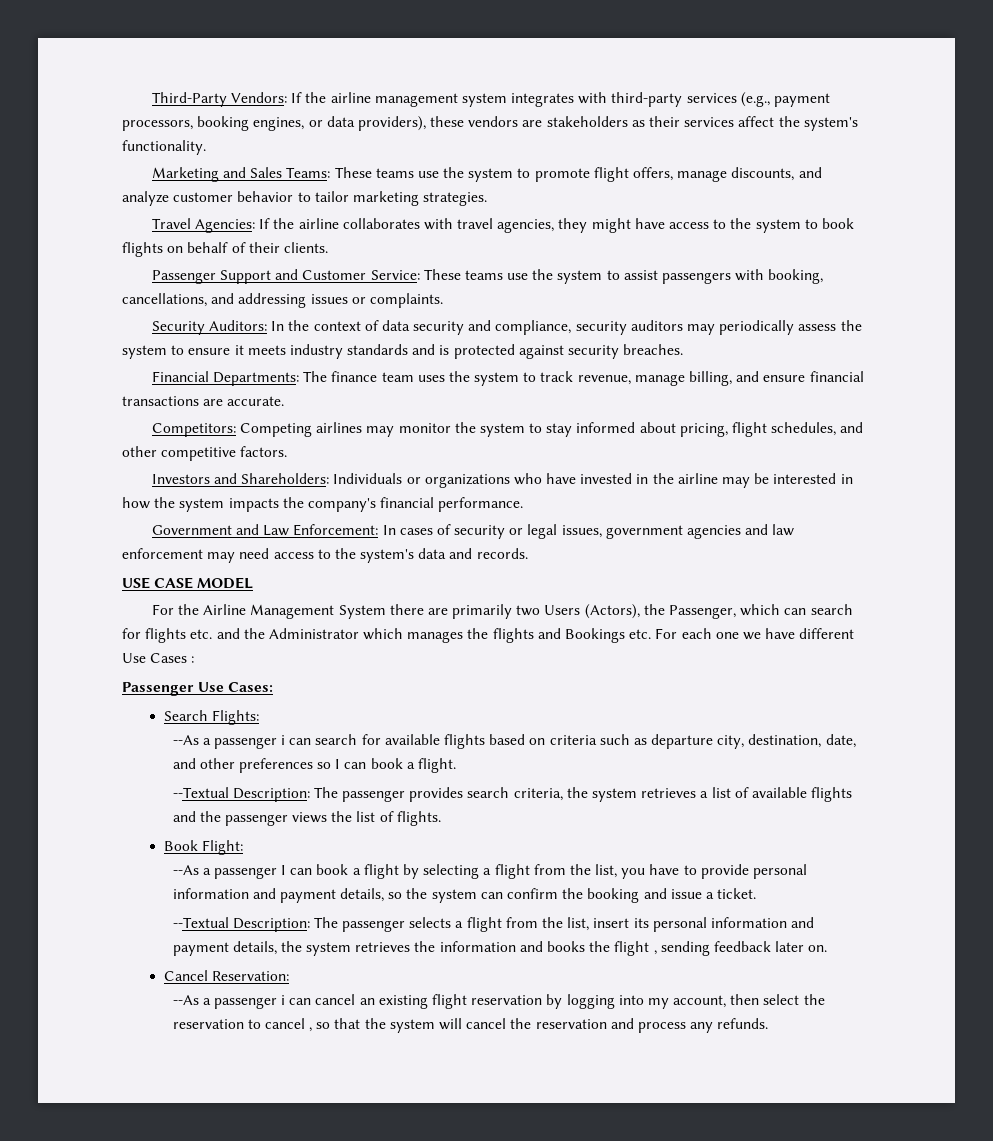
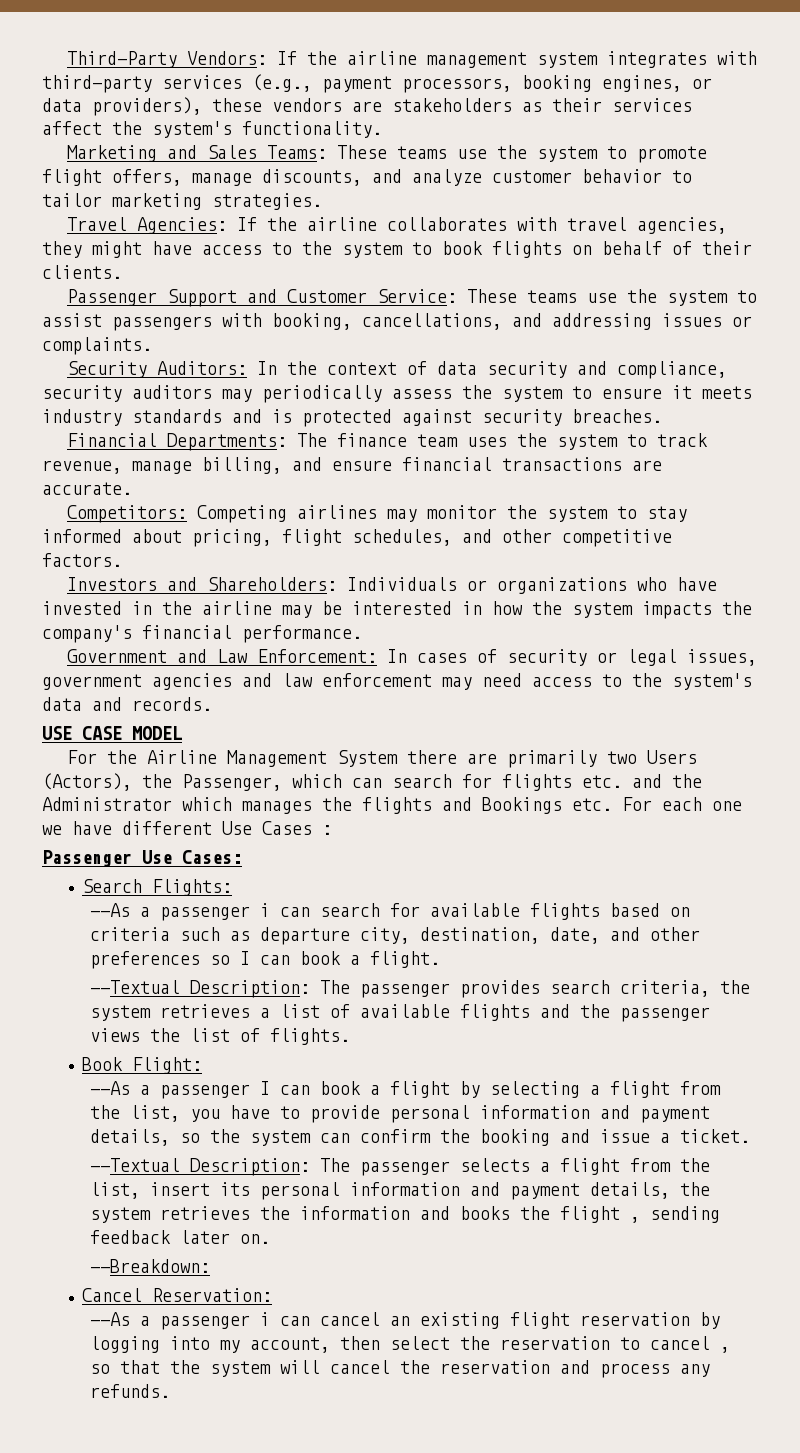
+ --Breakdown:

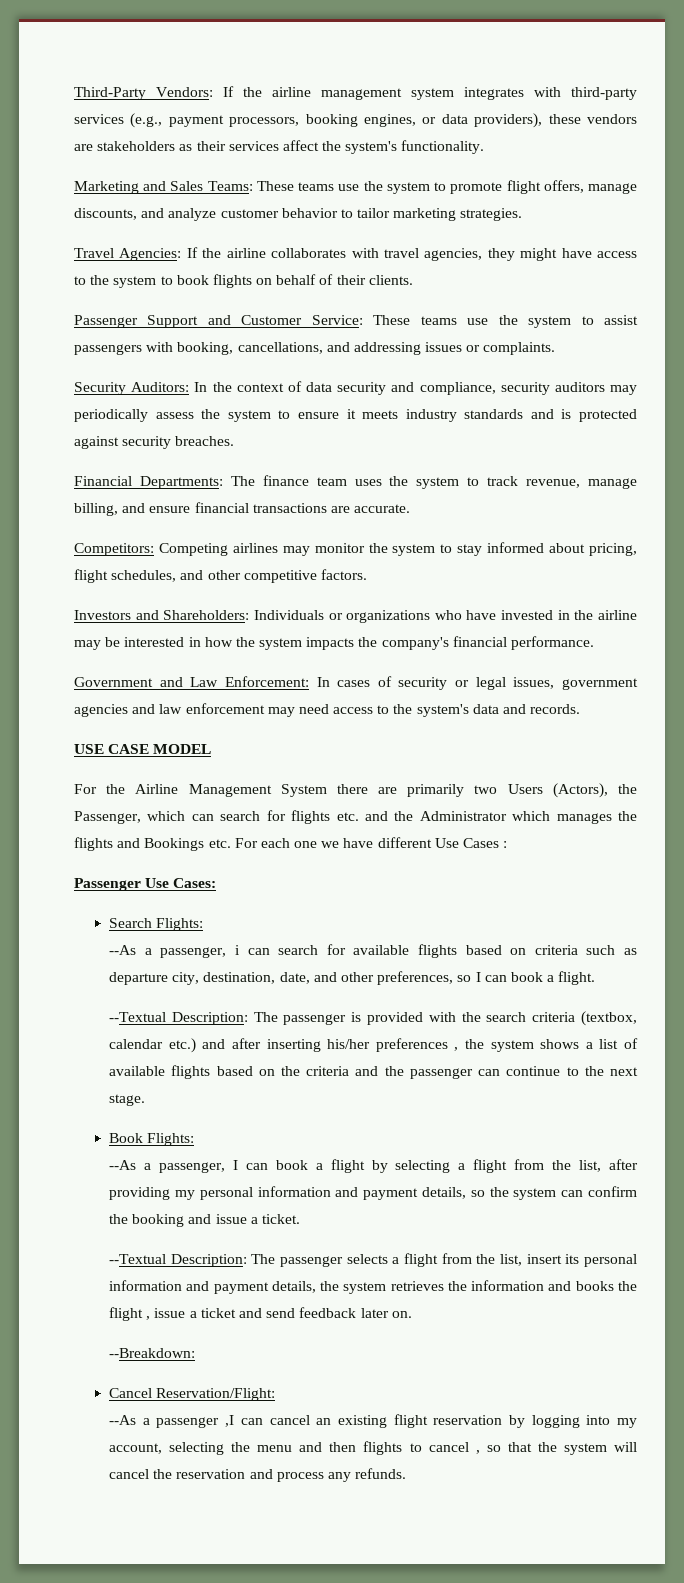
- --As a passenger i can search for available flights based on criteria such as departure city, destination, date, and other preferences so I can book a flight.
+ --As a passenger, i can search for available flights based on criteria such as departure city, destination, date, and other preferences, so I can book a flight.
- --Textual Description: The passenger provides search criteria, the system retrieves a list of available flights and the passenger views the list of flights.
+ --Textual Description: The passenger is provided with the search criteria (textbox, calendar etc.) and after inserting his/her preferences , the system shows a list of available flights based on the criteria and the passenger can continue to the next stage.
- Book Flight:
- --As a passenger I can book a flight by selecting a flight from the list, you have to provide personal information and payment details, so the system can confirm the booking and issue a ticket.
+ Book Flights:
+ --As a passenger, I can book a flight by selecting a flight from the list, after providing my personal information and payment details, so the system can confirm the booking and issue a ticket.
- --Textual Description: The passenger selects a flight from the list, insert its personal information and payment details, the system retrieves the information and books the flight , sending feedback later on.
+ --Textual Description: The passenger selects a flight from the list, insert its personal information and payment details, the system retrieves the information and books the flight , issue a ticket and send feedback later on.
- Cancel Reservation:
- --As a passenger i can cancel an existing flight reservation by logging into my account, then select the reservation to cancel , so that the system will cancel the reservation and process any refunds.
+ Cancel Reservation/Flight:
+ --As a passenger ,I can cancel an existing flight reservation by logging into my account, selecting the menu and then flights to cancel , so that the system will cancel the reservation and process any refunds.

